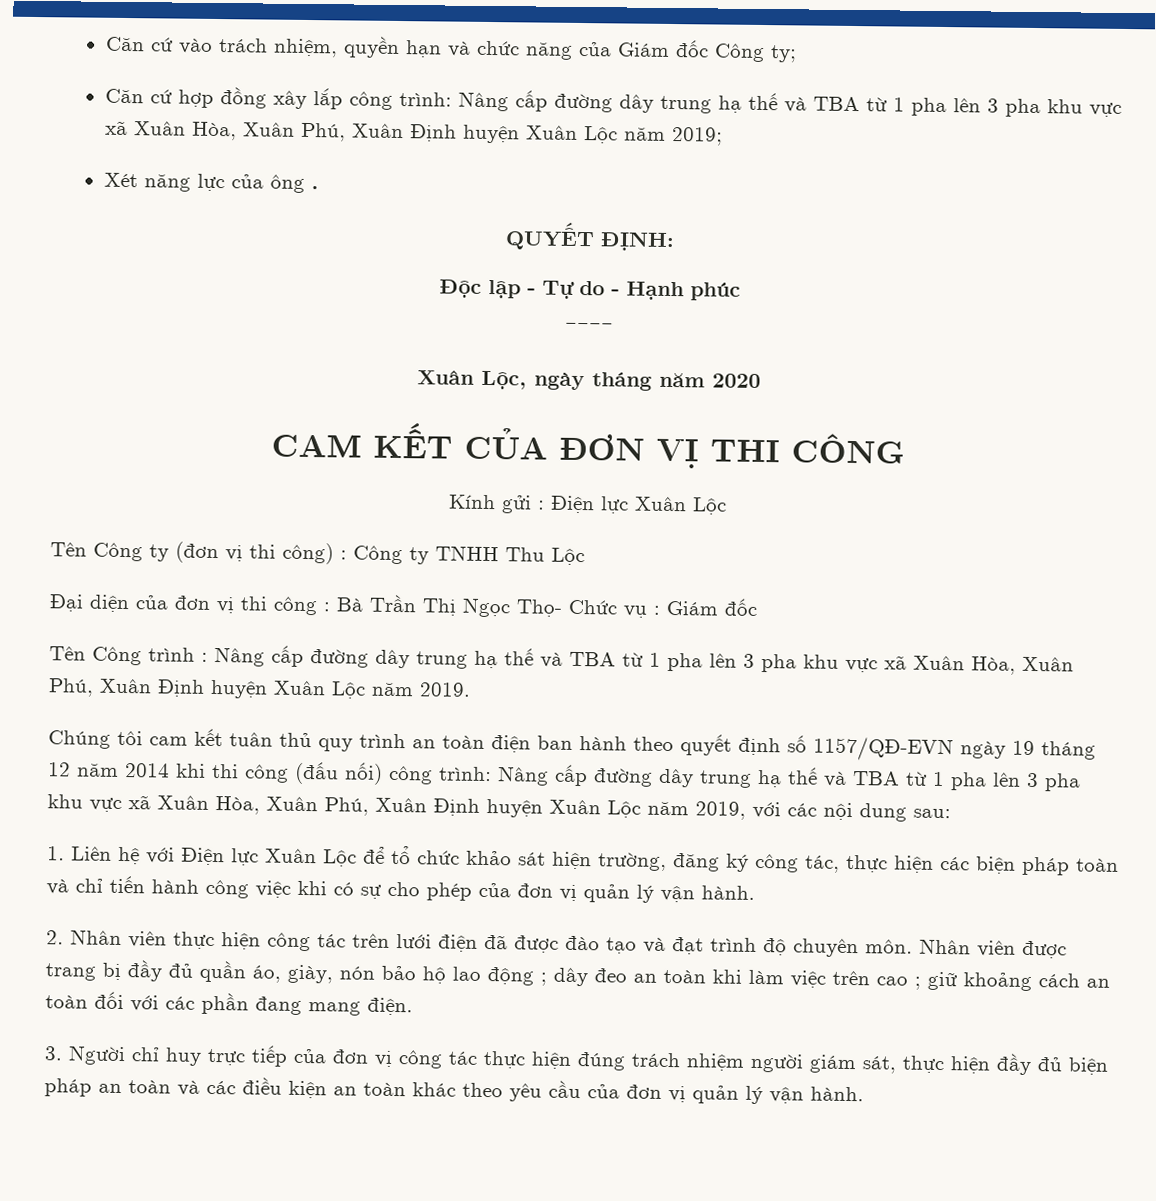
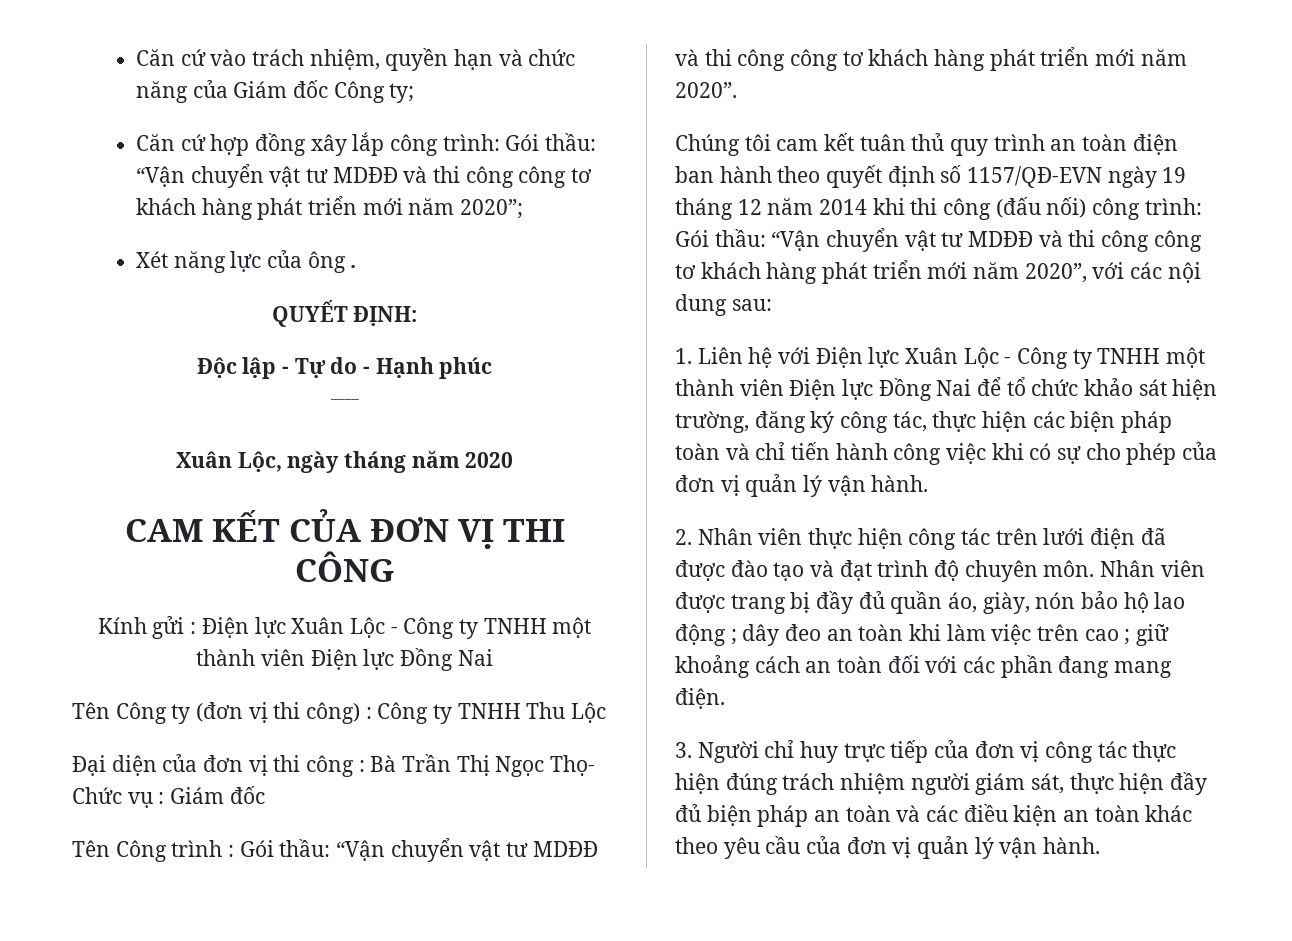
- Căn cứ hợp đồng xây lắp công trình: Nâng cấp đường dây trung hạ thế và TBA từ 1 pha lên 3 pha khu vực xã Xuân Hòa, Xuân Phú, Xuân Định huyện Xuân Lộc năm 2019;
+ Căn cứ hợp đồng xây lắp công trình: Gói thầu: “Vận chuyển vật tư MDĐĐ và thi công công tơ khách hàng phát triển mới năm 2020”;
- Kính gửi : Điện lực Xuân Lộc
+ Kính gửi : Điện lực Xuân Lộc - Công ty TNHH một thành viên Điện lực Đồng Nai
- Tên Công trình : Nâng cấp đường dây trung hạ thế và TBA từ 1 pha lên 3 pha khu vực xã Xuân Hòa, Xuân Phú, Xuân Định huyện Xuân Lộc năm 2019.
+ Tên Công trình : Gói thầu: “Vận chuyển vật tư MDĐĐ và thi công công tơ khách hàng phát triển mới năm 2020”.
- Chúng tôi cam kết tuân thủ quy trình an toàn điện ban hành theo quyết định số 1157/QĐ-EVN ngày 19 tháng 12 năm 2014 khi thi công (đấu nối) công trình: Nâng cấp đường dây trung hạ thế và TBA từ 1 pha lên 3 pha khu vực xã Xuân Hòa, Xuân Phú, Xuân Định huyện Xuân Lộc năm 2019, với các nội dung sau:
+ Chúng tôi cam kết tuân thủ quy trình an toàn điện ban hành theo quyết định số 1157/QĐ-EVN ngày 19 tháng 12 năm 2014 khi thi công (đấu nối) công trình: Gói thầu: “Vận chuyển vật tư MDĐĐ và thi công công tơ khách hàng phát triển mới năm 2020”, với các nội dung sau:
- 1. Liên hệ với Điện lực Xuân Lộc để tổ chức khảo sát hiện trường, đăng ký công tác, thực hiện các biện pháp toàn và chỉ tiến hành công việc khi có sự cho phép của đơn vị quản lý vận hành.
+ 1. Liên hệ với Điện lực Xuân Lộc - Công ty TNHH một thành viên Điện lực Đồng Nai để tổ chức khảo sát hiện trường, đăng ký công tác, thực hiện các biện pháp toàn và chỉ tiến hành công việc khi có sự cho phép của đơn vị quản lý vận hành.

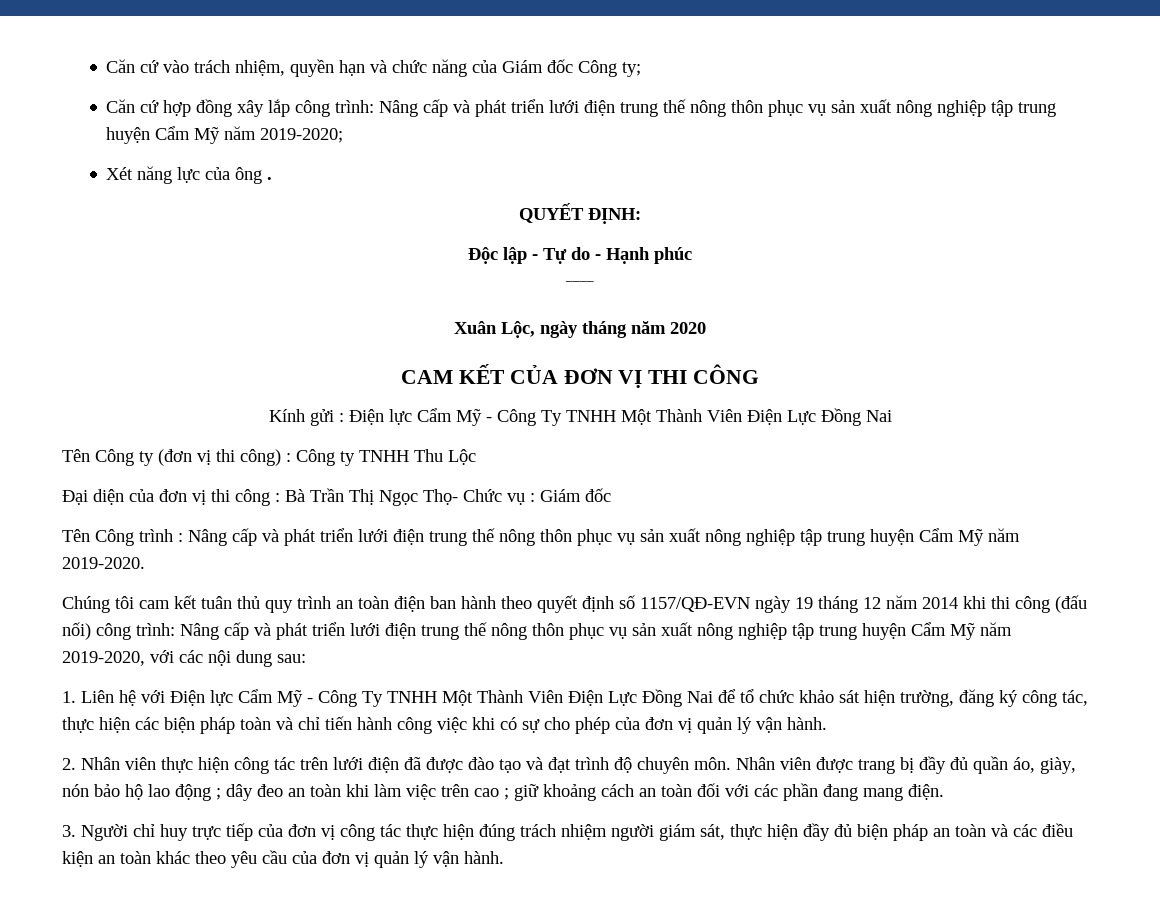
- Căn cứ hợp đồng xây lắp công trình: Gói thầu: “Vận chuyển vật tư MDĐĐ và thi công công tơ khách hàng phát triển mới năm 2020”;
+ Căn cứ hợp đồng xây lắp công trình: Nâng cấp và phát triển lưới điện trung thế nông thôn phục vụ sản xuất nông nghiệp tập trung huyện Cẩm Mỹ năm 2019-2020;
- Kính gửi : Điện lực Xuân Lộc - Công ty TNHH một thành viên Điện lực Đồng Nai
+ Kính gửi : Điện lực Cẩm Mỹ - Công Ty TNHH Một Thành Viên Điện Lực Đồng Nai
- Tên Công trình : Gói thầu: “Vận chuyển vật tư MDĐĐ và thi công công tơ khách hàng phát triển mới năm 2020”.
+ Tên Công trình : Nâng cấp và phát triển lưới điện trung thế nông thôn phục vụ sản xuất nông nghiệp tập trung huyện Cẩm Mỹ năm 2019-2020.
- Chúng tôi cam kết tuân thủ quy trình an toàn điện ban hành theo quyết định số 1157/QĐ-EVN ngày 19 tháng 12 năm 2014 khi thi công (đấu nối) công trình: Gói thầu: “Vận chuyển vật tư MDĐĐ và thi công công tơ khách hàng phát triển mới năm 2020”, với các nội dung sau:
+ Chúng tôi cam kết tuân thủ quy trình an toàn điện ban hành theo quyết định số 1157/QĐ-EVN ngày 19 tháng 12 năm 2014 khi thi công (đấu nối) công trình: Nâng cấp và phát triển lưới điện trung thế nông thôn phục vụ sản xuất nông nghiệp tập trung huyện Cẩm Mỹ năm 2019-2020, với các nội dung sau:
- 1. Liên hệ với Điện lực Xuân Lộc - Công ty TNHH một thành viên Điện lực Đồng Nai để tổ chức khảo sát hiện trường, đăng ký công tác, thực hiện các biện pháp toàn và chỉ tiến hành công việc khi có sự cho phép của đơn vị quản lý vận hành.
+ 1. Liên hệ với Điện lực Cẩm Mỹ - Công Ty TNHH Một Thành Viên Điện Lực Đồng Nai để tổ chức khảo sát hiện trường, đăng ký công tác, thực hiện các biện pháp toàn và chỉ tiến hành công việc khi có sự cho phép của đơn vị quản lý vận hành.

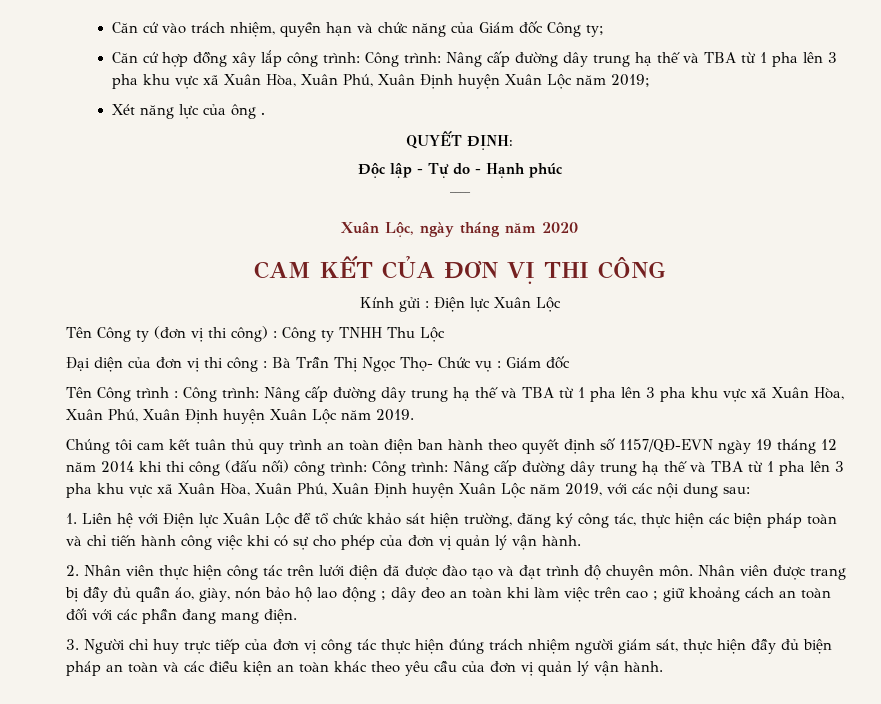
- Căn cứ hợp đồng xây lắp công trình: Nâng cấp và phát triển lưới điện trung thế nông thôn phục vụ sản xuất nông nghiệp tập trung huyện Cẩm Mỹ năm 2019-2020;
+ Căn cứ hợp đồng xây lắp công trình: Công trình: Nâng cấp đường dây trung hạ thế và TBA từ 1 pha lên 3 pha khu vực xã Xuân Hòa, Xuân Phú, Xuân Định huyện Xuân Lộc năm 2019;
- Kính gửi : Điện lực Cẩm Mỹ - Công Ty TNHH Một Thành Viên Điện Lực Đồng Nai
+ Kính gửi : Điện lực Xuân Lộc
- Tên Công trình : Nâng cấp và phát triển lưới điện trung thế nông thôn phục vụ sản xuất nông nghiệp tập trung huyện Cẩm Mỹ năm 2019-2020.
+ Tên Công trình : Công trình: Nâng cấp đường dây trung hạ thế và TBA từ 1 pha lên 3 pha khu vực xã Xuân Hòa, Xuân Phú, Xuân Định huyện Xuân Lộc năm 2019.
- Chúng tôi cam kết tuân thủ quy trình an toàn điện ban hành theo quyết định số 1157/QĐ-EVN ngày 19 tháng 12 năm 2014 khi thi công (đấu nối) công trình: Nâng cấp và phát triển lưới điện trung thế nông thôn phục vụ sản xuất nông nghiệp tập trung huyện Cẩm Mỹ năm 2019-2020, với các nội dung sau:
+ Chúng tôi cam kết tuân thủ quy trình an toàn điện ban hành theo quyết định số 1157/QĐ-EVN ngày 19 tháng 12 năm 2014 khi thi công (đấu nối) công trình: Công trình: Nâng cấp đường dây trung hạ thế và TBA từ 1 pha lên 3 pha khu vực xã Xuân Hòa, Xuân Phú, Xuân Định huyện Xuân Lộc năm 2019, với các nội dung sau:
- 1. Liên hệ với Điện lực Cẩm Mỹ - Công Ty TNHH Một Thành Viên Điện Lực Đồng Nai để tổ chức khảo sát hiện trường, đăng ký công tác, thực hiện các biện pháp toàn và chỉ tiến hành công việc khi có sự cho phép của đơn vị quản lý vận hành.
+ 1. Liên hệ với Điện lực Xuân Lộc để tổ chức khảo sát hiện trường, đăng ký công tác, thực hiện các biện pháp toàn và chỉ tiến hành công việc khi có sự cho phép của đơn vị quản lý vận hành.

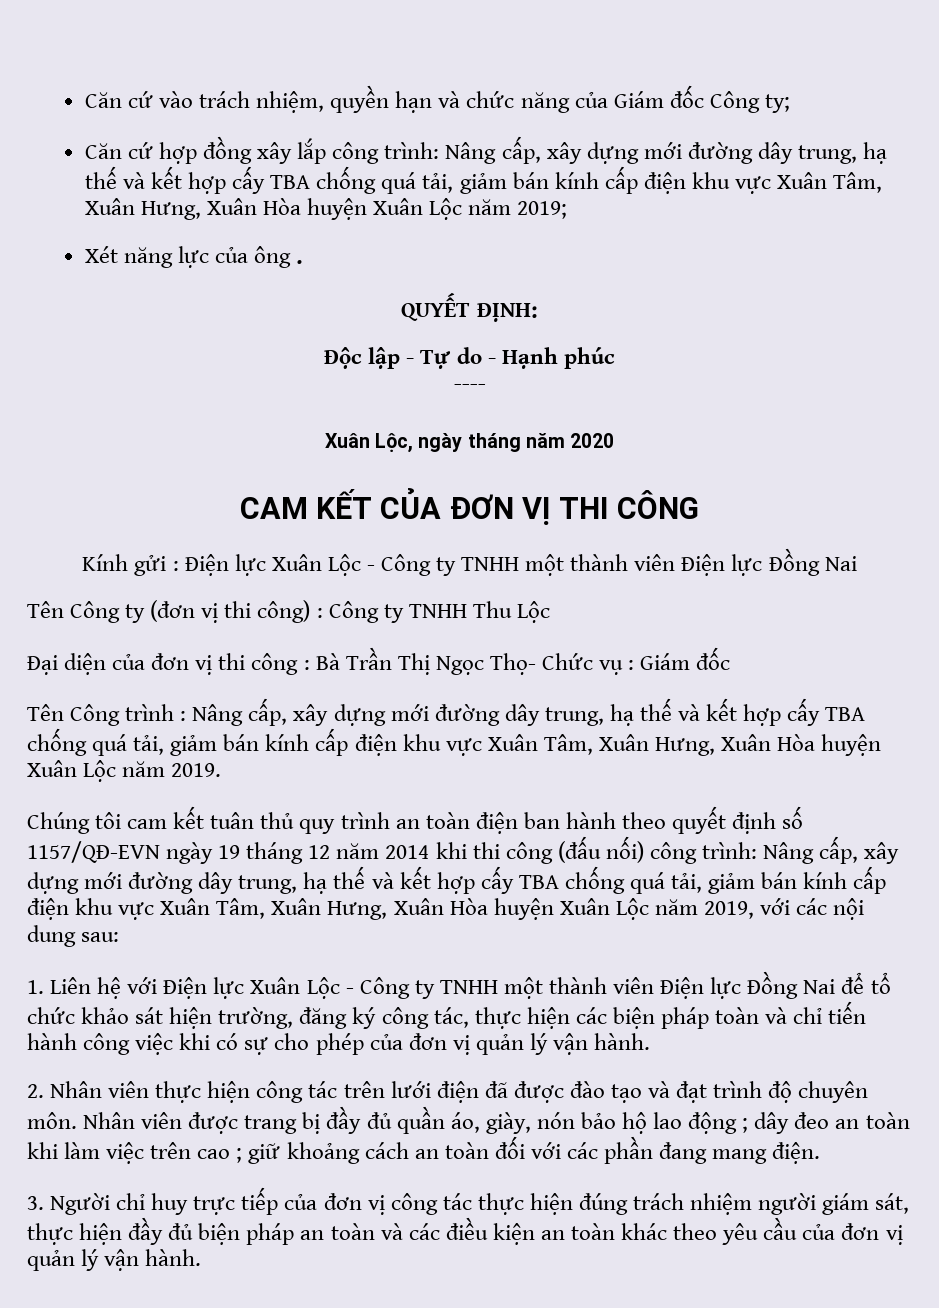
- Căn cứ hợp đồng xây lắp công trình: Công trình: Nâng cấp đường dây trung hạ thế và TBA từ 1 pha lên 3 pha khu vực xã Xuân Hòa, Xuân Phú, Xuân Định huyện Xuân Lộc năm 2019;
+ Căn cứ hợp đồng xây lắp công trình: Nâng cấp, xây dựng mới đường dây trung, hạ thế và kết hợp cấy TBA chống quá tải, giảm bán kính cấp điện khu vực Xuân Tâm, Xuân Hưng, Xuân Hòa huyện Xuân Lộc năm 2019;
- Kính gửi : Điện lực Xuân Lộc
+ Kính gửi : Điện lực Xuân Lộc - Công ty TNHH một thành viên Điện lực Đồng Nai
- Tên Công trình : Công trình: Nâng cấp đường dây trung hạ thế và TBA từ 1 pha lên 3 pha khu vực xã Xuân Hòa, Xuân Phú, Xuân Định huyện Xuân Lộc năm 2019.
+ Tên Công trình : Nâng cấp, xây dựng mới đường dây trung, hạ thế và kết hợp cấy TBA chống quá tải, giảm bán kính cấp điện khu vực Xuân Tâm, Xuân Hưng, Xuân Hòa huyện Xuân Lộc năm 2019.
- Chúng tôi cam kết tuân thủ quy trình an toàn điện ban hành theo quyết định số 1157/QĐ-EVN ngày 19 tháng 12 năm 2014 khi thi công (đấu nối) công trình: Công trình: Nâng cấp đường dây trung hạ thế và TBA từ 1 pha lên 3 pha khu vực xã Xuân Hòa, Xuân Phú, Xuân Định huyện Xuân Lộc năm 2019, với các nội dung sau:
+ Chúng tôi cam kết tuân thủ quy trình an toàn điện ban hành theo quyết định số 1157/QĐ-EVN ngày 19 tháng 12 năm 2014 khi thi công (đấu nối) công trình: Nâng cấp, xây dựng mới đường dây trung, hạ thế và kết hợp cấy TBA chống quá tải, giảm bán kính cấp điện khu vực Xuân Tâm, Xuân Hưng, Xuân Hòa huyện Xuân Lộc năm 2019, với các nội dung sau:
- 1. Liên hệ với Điện lực Xuân Lộc để tổ chức khảo sát hiện trường, đăng ký công tác, thực hiện các biện pháp toàn và chỉ tiến hành công việc khi có sự cho phép của đơn vị quản lý vận hành.
+ 1. Liên hệ với Điện lực Xuân Lộc - Công ty TNHH một thành viên Điện lực Đồng Nai để tổ chức khảo sát hiện trường, đăng ký công tác, thực hiện các biện pháp toàn và chỉ tiến hành công việc khi có sự cho phép của đơn vị quản lý vận hành.

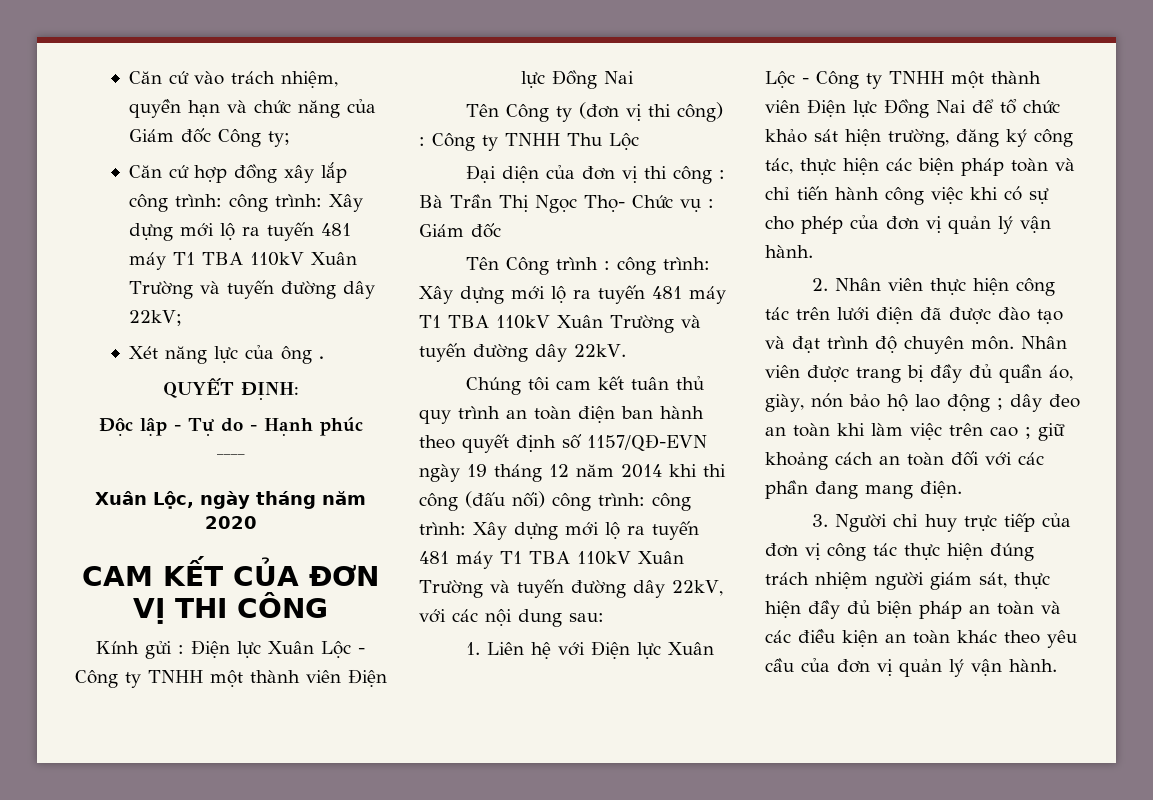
- Căn cứ hợp đồng xây lắp công trình: Nâng cấp, xây dựng mới đường dây trung, hạ thế và kết hợp cấy TBA chống quá tải, giảm bán kính cấp điện khu vực Xuân Tâm, Xuân Hưng, Xuân Hòa huyện Xuân Lộc năm 2019;
+ Căn cứ hợp đồng xây lắp công trình: công trình: Xây dựng mới lộ ra tuyến 481 máy T1 TBA 110kV Xuân Trường và tuyến đường dây 22kV;
- Tên Công trình : Nâng cấp, xây dựng mới đường dây trung, hạ thế và kết hợp cấy TBA chống quá tải, giảm bán kính cấp điện khu vực Xuân Tâm, Xuân Hưng, Xuân Hòa huyện Xuân Lộc năm 2019.
+ Tên Công trình : công trình: Xây dựng mới lộ ra tuyến 481 máy T1 TBA 110kV Xuân Trường và tuyến đường dây 22kV.
- Chúng tôi cam kết tuân thủ quy trình an toàn điện ban hành theo quyết định số 1157/QĐ-EVN ngày 19 tháng 12 năm 2014 khi thi công (đấu nối) công trình: Nâng cấp, xây dựng mới đường dây trung, hạ thế và kết hợp cấy TBA chống quá tải, giảm bán kính cấp điện khu vực Xuân Tâm, Xuân Hưng, Xuân Hòa huyện Xuân Lộc năm 2019, với các nội dung sau:
+ Chúng tôi cam kết tuân thủ quy trình an toàn điện ban hành theo quyết định số 1157/QĐ-EVN ngày 19 tháng 12 năm 2014 khi thi công (đấu nối) công trình: công trình: Xây dựng mới lộ ra tuyến 481 máy T1 TBA 110kV Xuân Trường và tuyến đường dây 22kV, với các nội dung sau:

